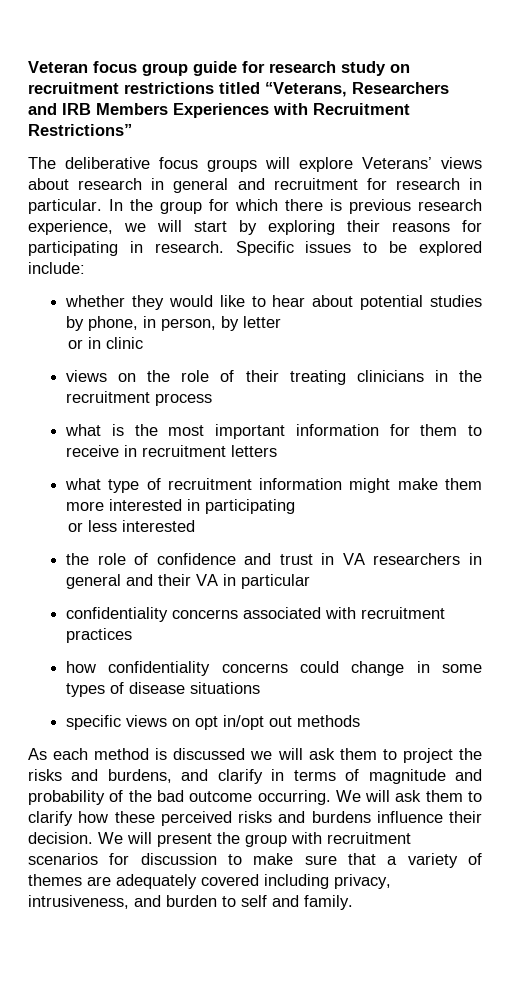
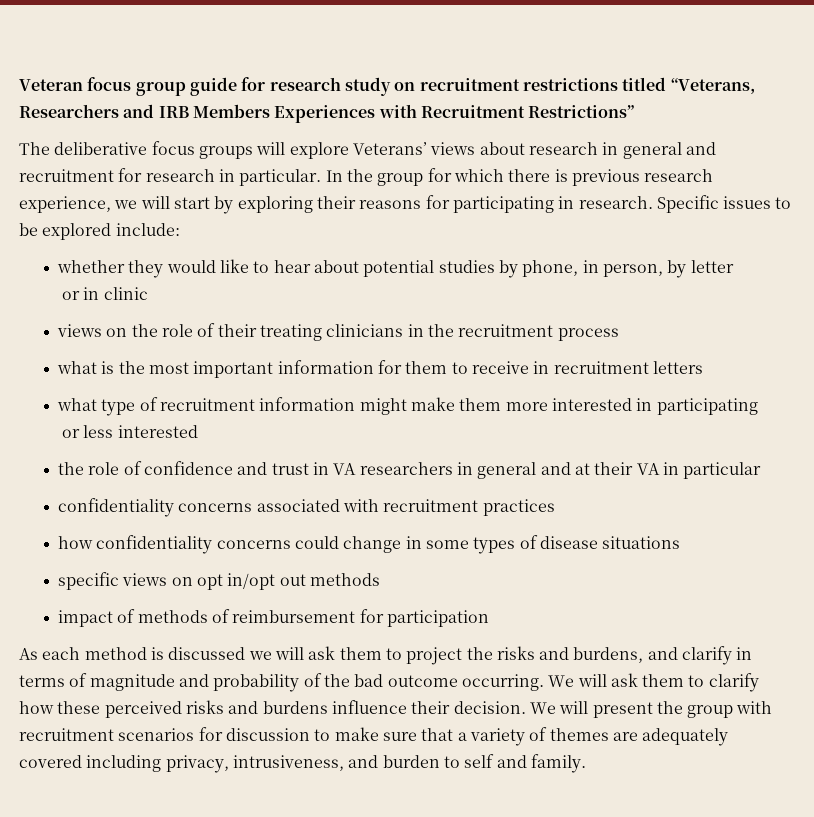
- the role of confidence and trust in VA researchers in general and their VA in particular
+ the role of confidence and trust in VA researchers in general and at their VA in particular
+ impact of methods of reimbursement for participation

